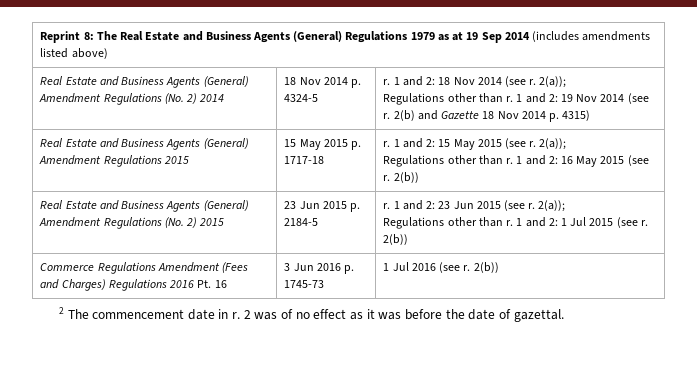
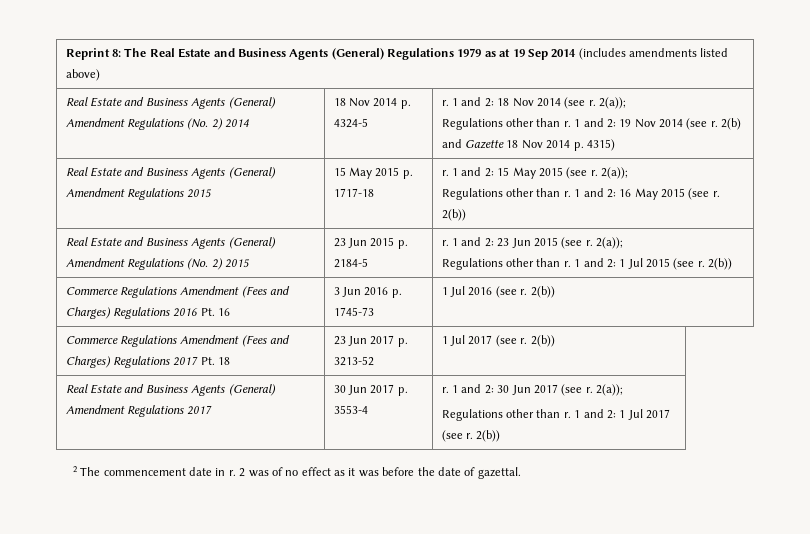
+ Commerce Regulations Amendment (Fees and Charges) Regulations 2017 Pt. 18 | 23 Jun 2017 p. 3213-52 | 1 Jul 2017 (see r. 2(b))
+ Real Estate and Business Agents (General) Amendment Regulations 2017 | 30 Jun 2017 p. 3553-4 | r. 1 and 2: 30 Jun 2017 (see r. 2(a));
+ Regulations other than r. 1 and 2: 1 Jul 2017 (see r. 2(b))

